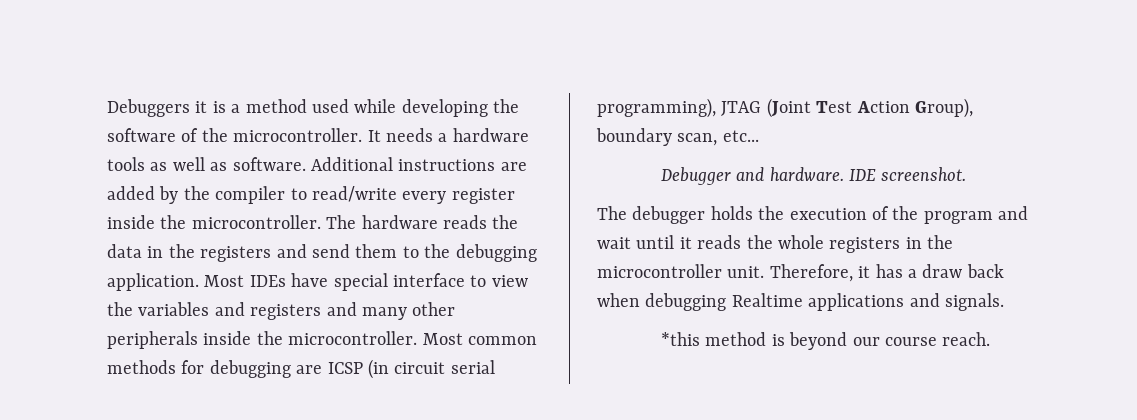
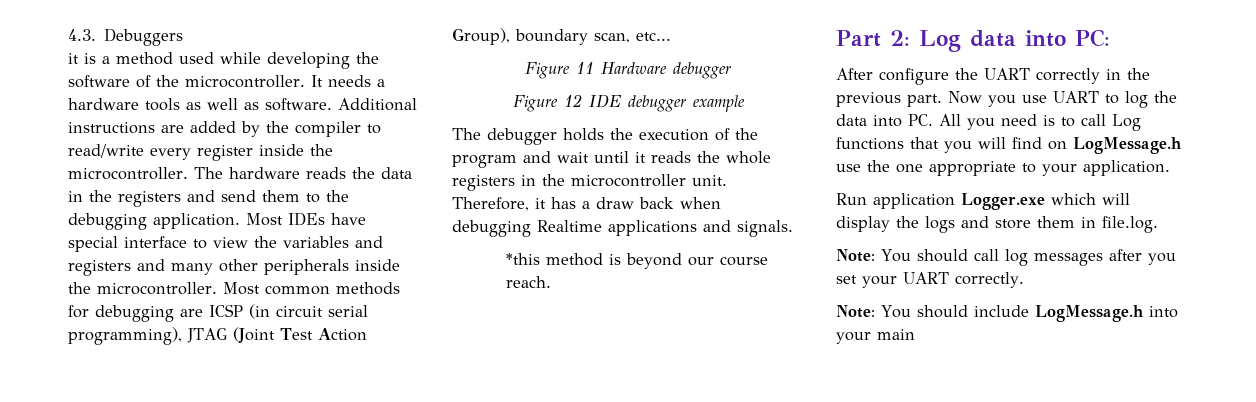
- Debuggers it is a method used while developing the software of the microcontroller.
+ 4.3. Debuggers
+ it is a method used while developing the software of the microcontroller.
- Debugger and hardware. IDE screenshot.
+ Figure 11 Hardware debugger
+ Figure 12 IDE debugger example
+ Part 2: Log data into PC:
+ After configure the UART correctly in the previous part. Now you use UART to log the data into PC. All you need is to call Log functions that you will find on LogMessage.h use the one appropriate to your application.
+ Run application Logger.exe which will display the logs and store them in file.log.
+ Note: You should call log messages after you set your UART correctly.
+ Note: You should include LogMessage.h into your main

